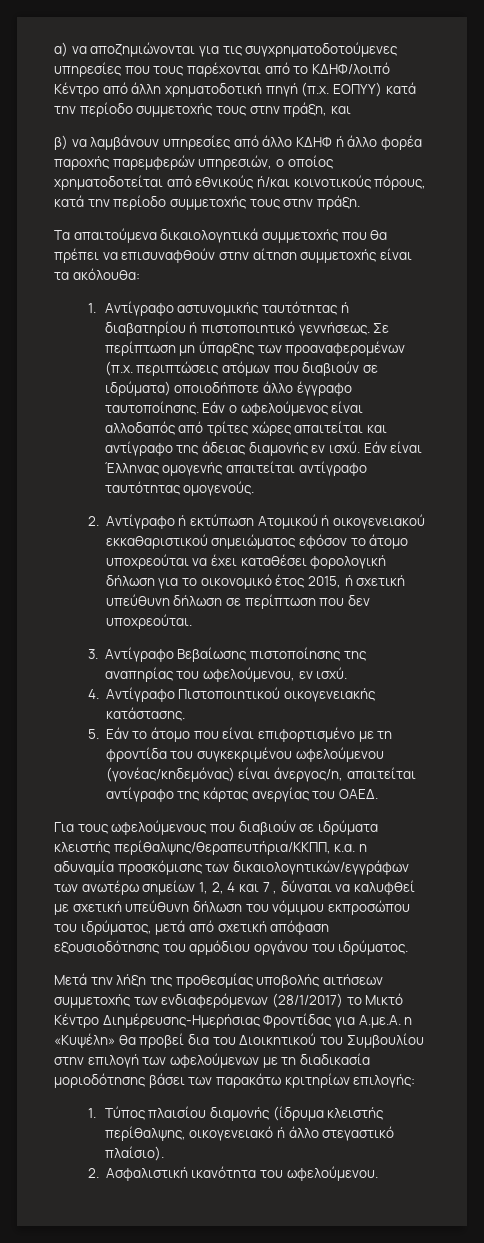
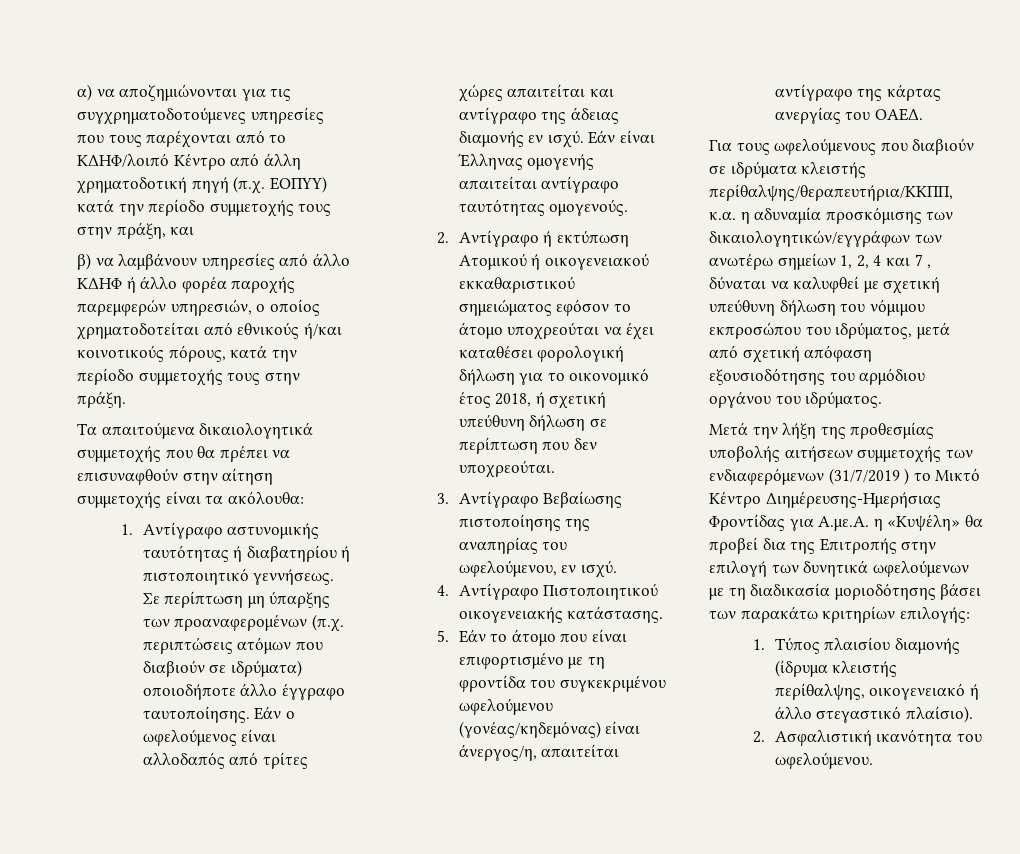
- 2. Αντίγραφο ή εκτύπωση Ατομικού ή οικογενειακού εκκαθαριστικού σημειώματος εφόσον το άτομο υποχρεούται να έχει καταθέσει φορολογική δήλωση για το οικονομικό έτος 2015, ή σχετική υπεύθυνη δήλωση σε περίπτωση που δεν υποχρεούται.
+ 2. Αντίγραφο ή εκτύπωση Ατομικού ή οικογενειακού εκκαθαριστικού σημειώματος εφόσον το άτομο υποχρεούται να έχει καταθέσει φορολογική δήλωση για το οικονομικό έτος 2018, ή σχετική υπεύθυνη δήλωση σε περίπτωση που δεν υποχρεούται.
- Μετά την λήξη της προθεσμίας υποβολής αιτήσεων συμμετοχής των ενδιαφερόμενων (28/1/2017) το Μικτό Κέντρο Διημέρευσης-Ημερήσιας Φροντίδας για Α.με.Α. η «Κυψέλη» θα προβεί δια του Διοικητικού του Συμβουλίου στην επιλογή των ωφελούμενων με τη διαδικασία μοριοδότησης βάσει των παρακάτω κριτηρίων επιλογής:
+ Μετά την λήξη της προθεσμίας υποβολής αιτήσεων συμμετοχής των ενδιαφερόμενων (31/7/2019 ) το Μικτό Κέντρο Διημέρευσης-Ημερήσιας Φροντίδας για Α.με.Α. η «Κυψέλη» θα προβεί δια της Επιτροπής στην επιλογή των δυνητικά ωφελούμενων με τη διαδικασία μοριοδότησης βάσει των παρακάτω κριτηρίων επιλογής:

